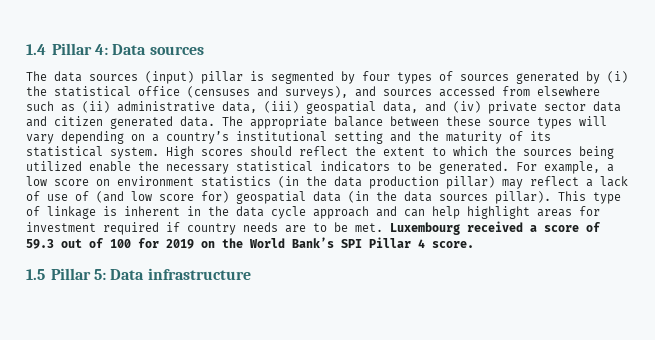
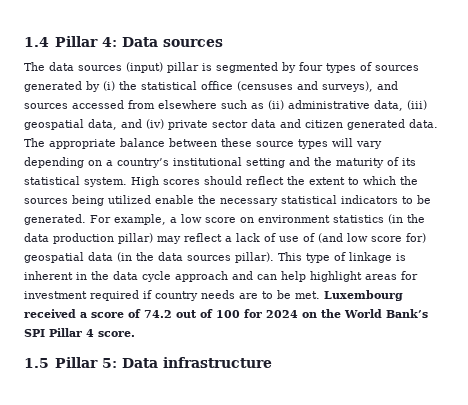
- Luxembourg received a score of 59.3 out of 100 for 2019 on the World Bank’s SPI Pillar 4 score.
+ Luxembourg received a score of 74.2 out of 100 for 2024 on the World Bank’s SPI Pillar 4 score.

